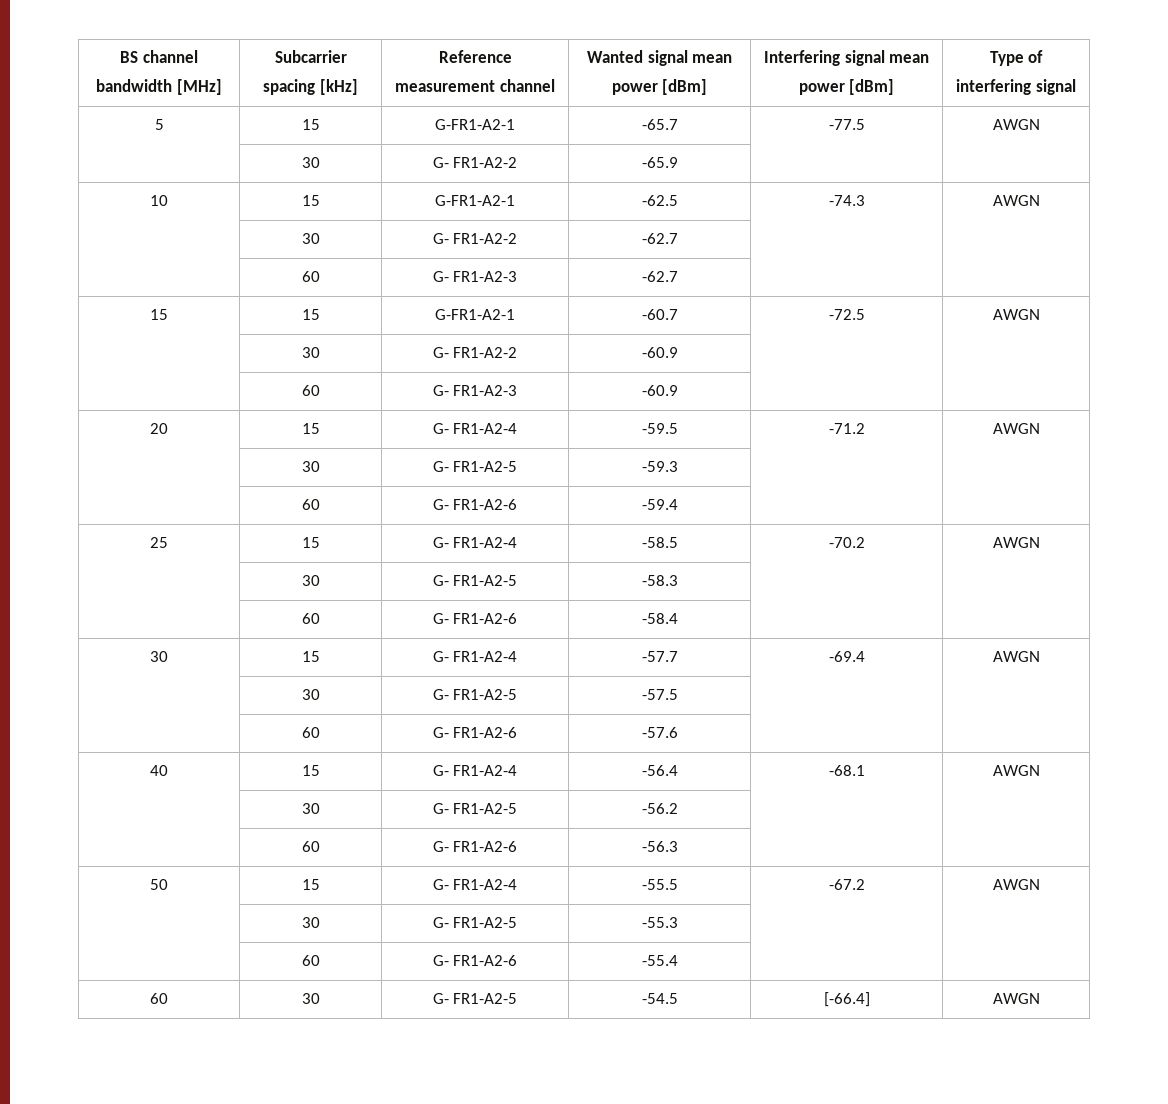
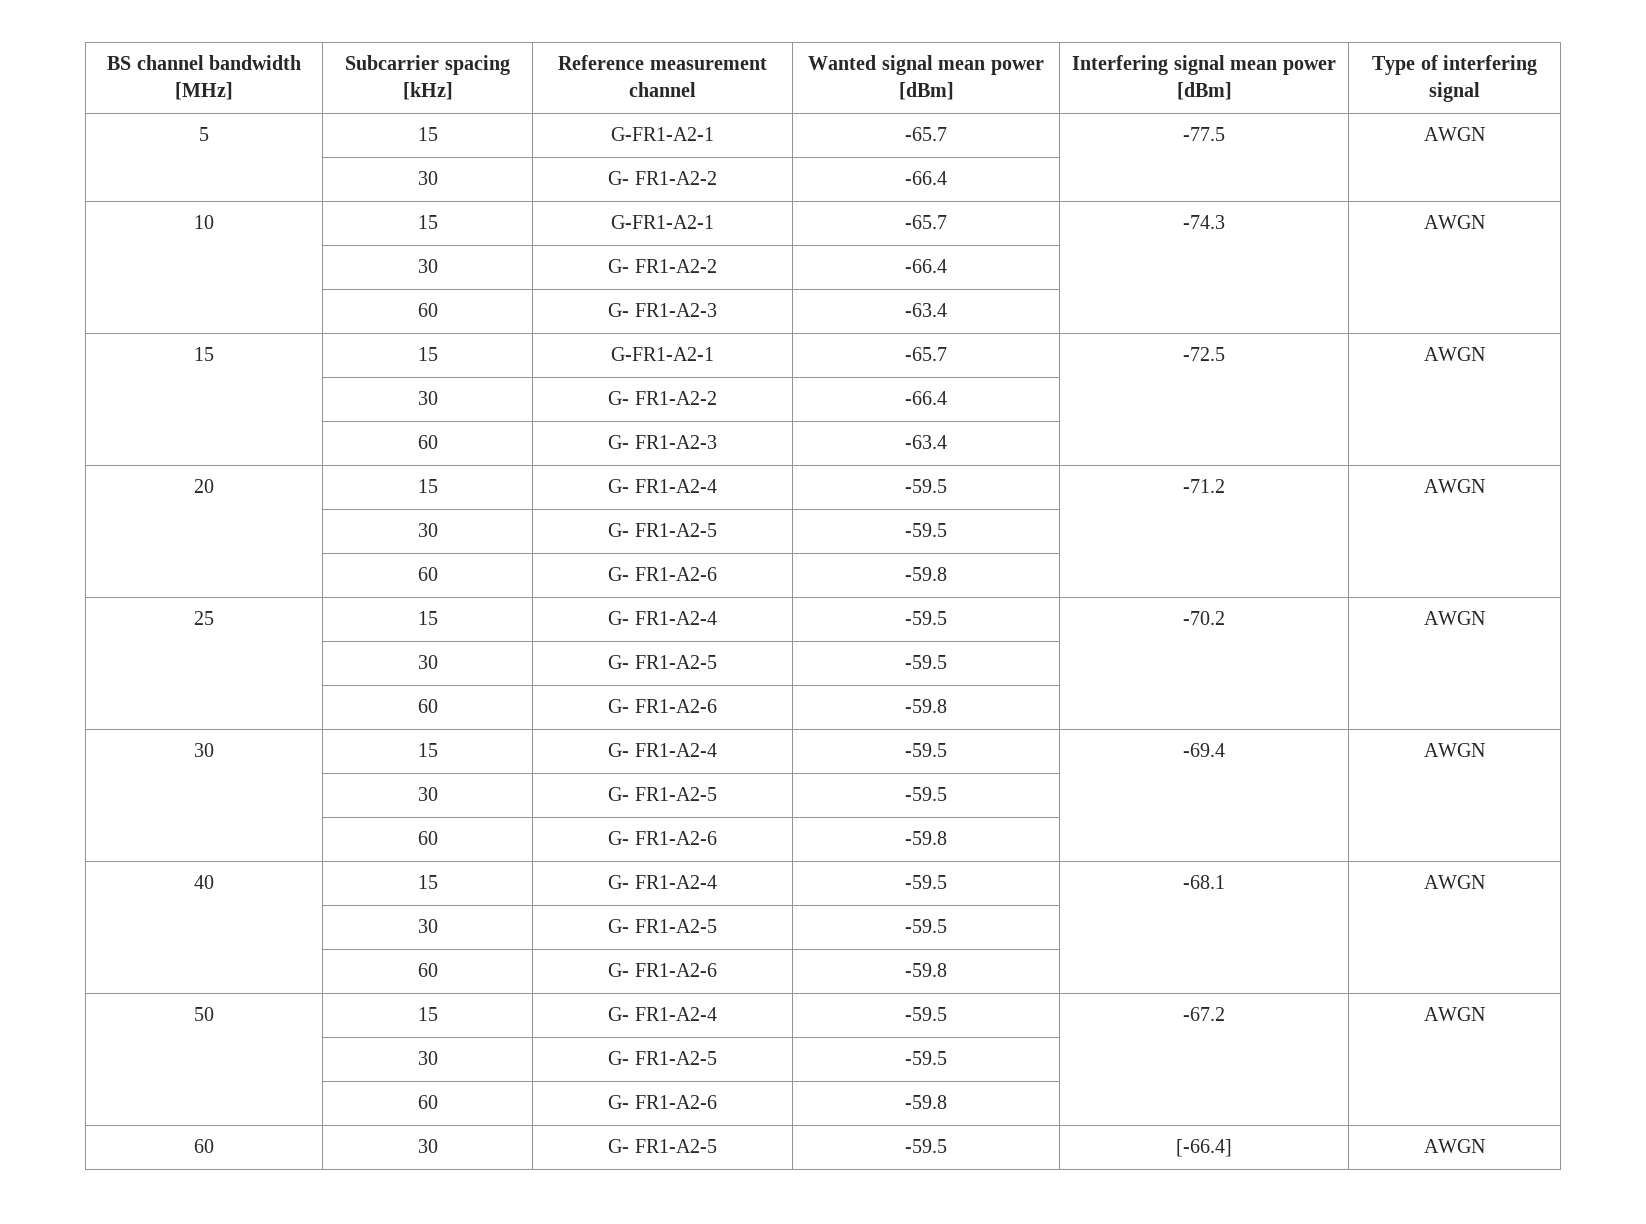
  5 | 15 | G-FR1-A2-1 | -65.7 | -77.5 | AWGN
- | 30 | G- FR1-A2-2 | -65.9 | |
+ | 30 | G- FR1-A2-2 | -66.4 | |
- 10 | 15 | G-FR1-A2-1 | -62.5 | -74.3 | AWGN
- | 30 | G- FR1-A2-2 | -62.7 | |
- | 60 | G- FR1-A2-3 | -62.7 | |
+ 10 | 15 | G-FR1-A2-1 | -65.7 | -74.3 | AWGN
+ | 30 | G- FR1-A2-2 | -66.4 | |
+ | 60 | G- FR1-A2-3 | -63.4 | |
- 15 | 15 | G-FR1-A2-1 | -60.7 | -72.5 | AWGN
- | 30 | G- FR1-A2-2 | -60.9 | |
- | 60 | G- FR1-A2-3 | -60.9 | |
+ 15 | 15 | G-FR1-A2-1 | -65.7 | -72.5 | AWGN
+ | 30 | G- FR1-A2-2 | -66.4 | |
+ | 60 | G- FR1-A2-3 | -63.4 | |
  20 | 15 | G- FR1-A2-4 | -59.5 | -71.2 | AWGN
- | 30 | G- FR1-A2-5 | -59.3 | |
- | 60 | G- FR1-A2-6 | -59.4 | |
+ | 30 | G- FR1-A2-5 | -59.5 | |
+ | 60 | G- FR1-A2-6 | -59.8 | |
- 25 | 15 | G- FR1-A2-4 | -58.5 | -70.2 | AWGN
- | 30 | G- FR1-A2-5 | -58.3 | |
- | 60 | G- FR1-A2-6 | -58.4 | |
+ 25 | 15 | G- FR1-A2-4 | -59.5 | -70.2 | AWGN
+ | 30 | G- FR1-A2-5 | -59.5 | |
+ | 60 | G- FR1-A2-6 | -59.8 | |
- 30 | 15 | G- FR1-A2-4 | -57.7 | -69.4 | AWGN
- | 30 | G- FR1-A2-5 | -57.5 | |
- | 60 | G- FR1-A2-6 | -57.6 | |
+ 30 | 15 | G- FR1-A2-4 | -59.5 | -69.4 | AWGN
+ | 30 | G- FR1-A2-5 | -59.5 | |
+ | 60 | G- FR1-A2-6 | -59.8 | |
- 40 | 15 | G- FR1-A2-4 | -56.4 | -68.1 | AWGN
- | 30 | G- FR1-A2-5 | -56.2 | |
- | 60 | G- FR1-A2-6 | -56.3 | |
+ 40 | 15 | G- FR1-A2-4 | -59.5 | -68.1 | AWGN
+ | 30 | G- FR1-A2-5 | -59.5 | |
+ | 60 | G- FR1-A2-6 | -59.8 | |
- 50 | 15 | G- FR1-A2-4 | -55.5 | -67.2 | AWGN
- | 30 | G- FR1-A2-5 | -55.3 | |
- | 60 | G- FR1-A2-6 | -55.4 | |
+ 50 | 15 | G- FR1-A2-4 | -59.5 | -67.2 | AWGN
+ | 30 | G- FR1-A2-5 | -59.5 | |
+ | 60 | G- FR1-A2-6 | -59.8 | |
- 60 | 30 | G- FR1-A2-5 | -54.5 | [-66.4] | AWGN
+ 60 | 30 | G- FR1-A2-5 | -59.5 | [-66.4] | AWGN

